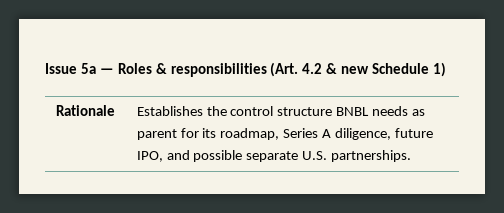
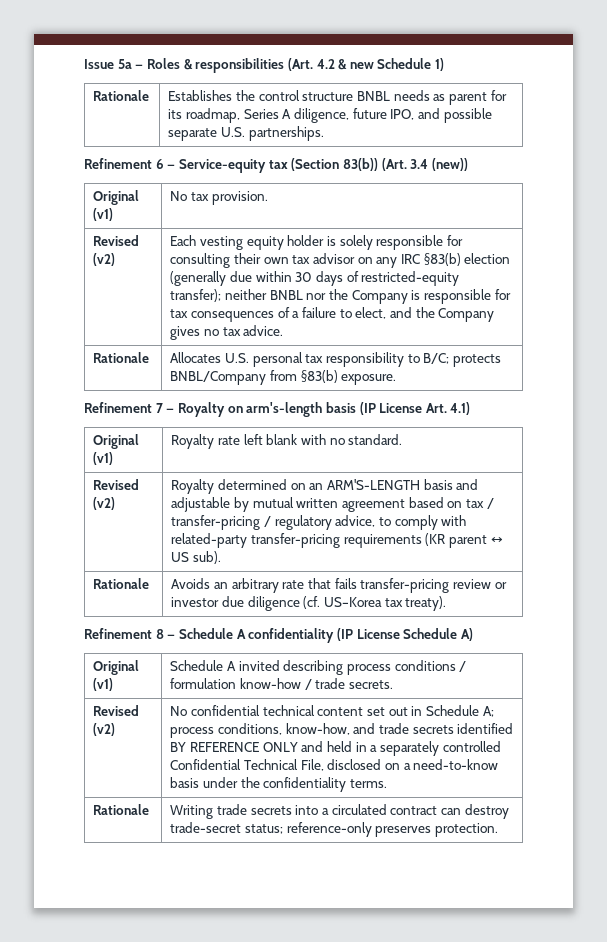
+ Refinement 6 — Service-equity tax (Section 83(b)) (Art. 3.4 (new))
+ Original (v1) | No tax provision.
+ Revised (v2) | Each vesting equity holder is solely responsible for consulting their own tax advisor on any IRC §83(b) election (generally due within 30 days of restricted-equity transfer); neither BNBL nor the Company is responsible for tax consequences of a failure to elect, and the Company gives no tax advice.
+ Rationale | Allocates U.S. personal tax responsibility to B/C; protects BNBL/Company from §83(b) exposure.
+ Refinement 7 — Royalty on arm's-length basis (IP License Art. 4.1)
+ Original (v1) | Royalty rate left blank with no standard.
+ Revised (v2) | Royalty determined on an ARM'S-LENGTH basis and adjustable by mutual written agreement based on tax / transfer-pricing / regulatory advice, to comply with related-party transfer-pricing requirements (KR parent ↔ US sub).
+ Rationale | Avoids an arbitrary rate that fails transfer-pricing review or investor due diligence (cf. US–Korea tax treaty).
+ Refinement 8 — Schedule A confidentiality (IP License Schedule A)
+ Original (v1) | Schedule A invited describing process conditions / formulation know-how / trade secrets.
+ Revised (v2) | No confidential technical content set out in Schedule A; process conditions, know-how, and trade secrets identified BY REFERENCE ONLY and held in a separately controlled Confidential Technical File, disclosed on a need-to-know basis under the confidentiality terms.
+ Rationale | Writing trade secrets into a circulated contract can destroy trade-secret status; reference-only preserves protection.

